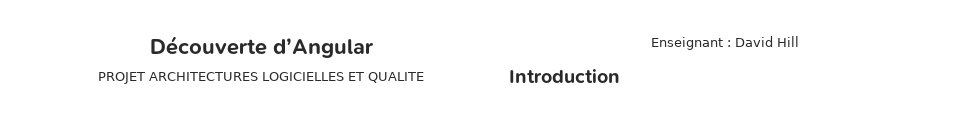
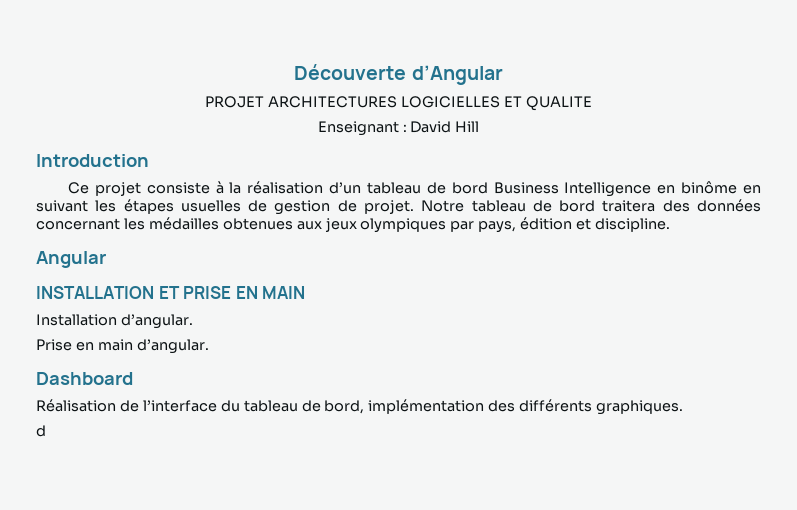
+ Ce projet consiste à la réalisation d’un tableau de bord Business Intelligence en binôme en suivant les étapes usuelles de gestion de projet. Notre tableau de bord traitera des données concernant les médailles obtenues aux jeux olympiques par pays, édition et discipline.
+ Angular
+ INSTALLATION ET PRISE EN MAIN
+ Installation d’angular.
+ Prise en main d’angular.
+ Dashboard
+ Réalisation de l’interface du tableau de bord, implémentation des différents graphiques.
+ d

